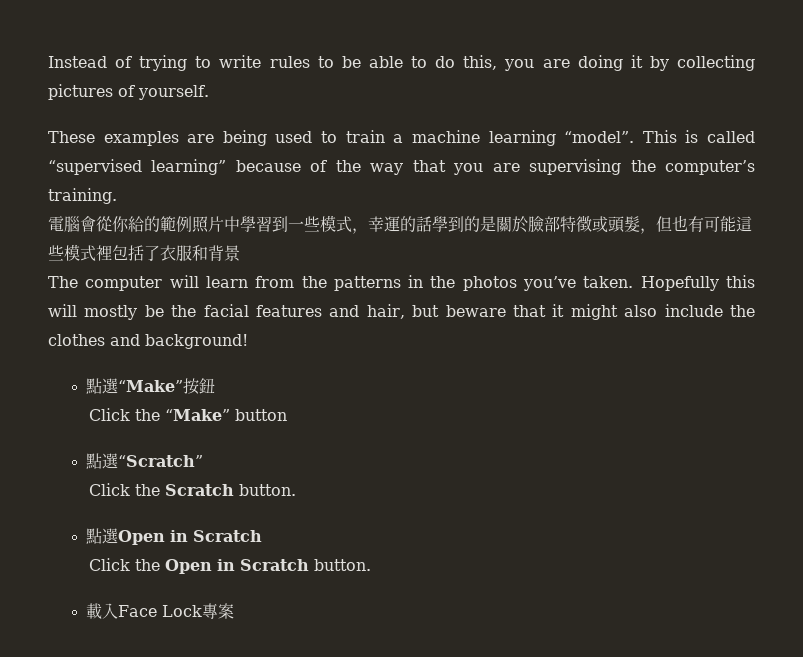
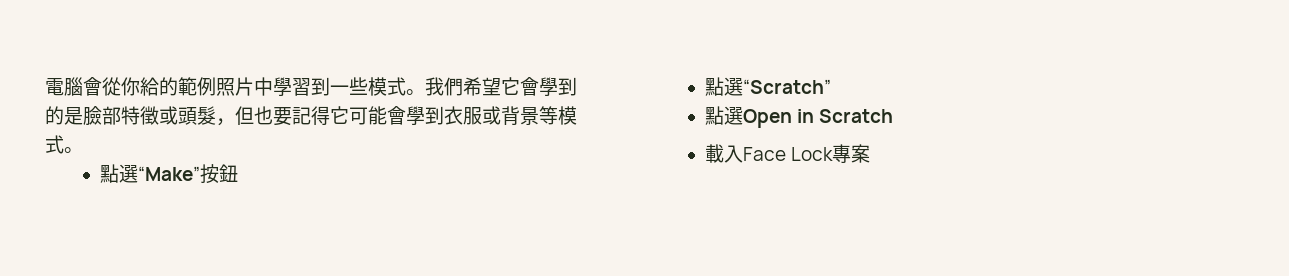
- Instead of trying to write rules to be able to do this, you are doing it by collecting pictures of yourself.
- These examples are being used to train a machine learning “model”. This is called “supervised learning” because of the way that you are supervising the computer’s training.
- 電腦會從你給的範例照片中學習到一些模式，幸運的話學到的是關於臉部特徵或頭髮，但也有可能這些模式裡包括了衣服和背景
- The computer will learn from the patterns in the photos you’ve taken. Hopefully this will mostly be the facial features and hair, but beware that it might also include the clothes and background!
+ 電腦會從你給的範例照片中學習到一些模式。我們希望它會學到的是臉部特徵或頭髮，但也要記得它可能會學到衣服或背景等模式。
  點選“Make”按鈕
- Click the “Make” button
  點選“Scratch”
- Click the Scratch button.
  點選Open in Scratch
- Click the Open in Scratch button.

